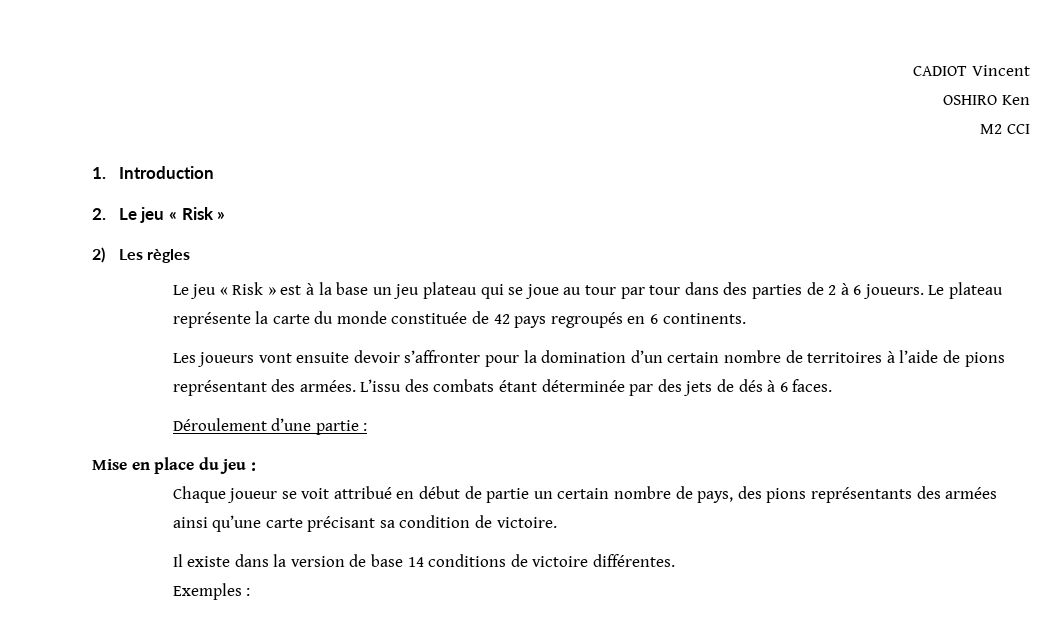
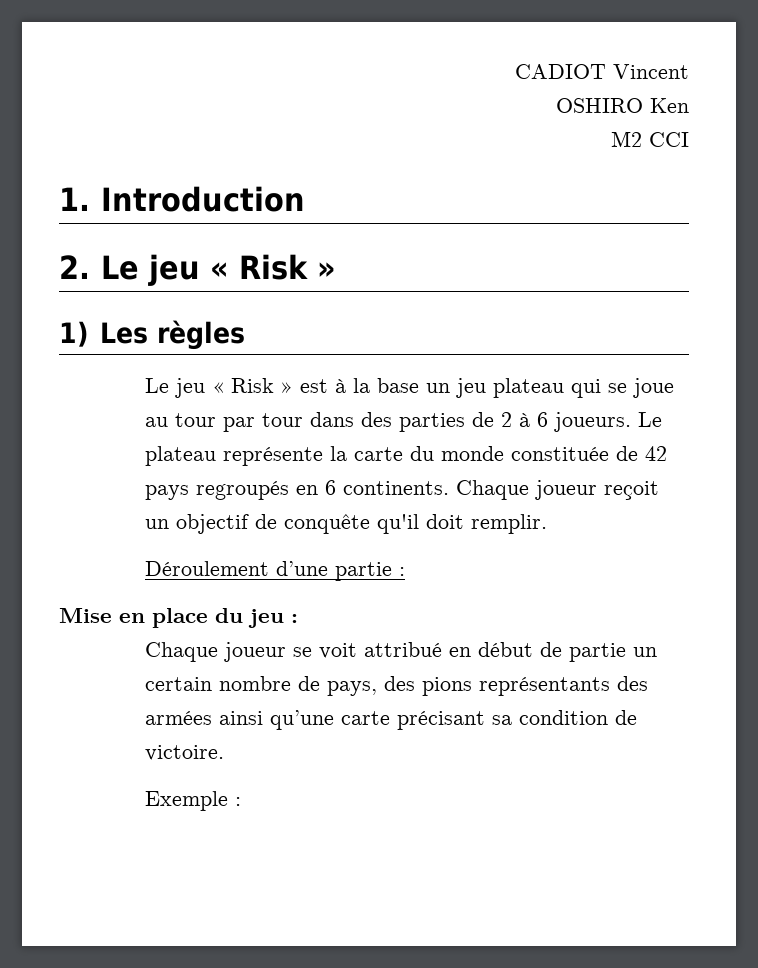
- 2) Les règles
+ 1) Les règles
- Le plateau représente la carte du monde constituée de 42 pays regroupés en 6 continents.
- Les joueurs vont ensuite devoir s’affronter pour la domination d’un certain nombre de territoires à l’aide de pions représentant des armées. L’issu des combats étant déterminée par des jets de dés à 6 faces.
+ Le plateau représente la carte du monde constituée de 42 pays regroupés en 6 continents. Chaque joueur reçoit un objectif de conquête qu'il doit remplir.
- Il existe dans la version de base 14 conditions de victoire différentes.
- Exemples :
+ Exemple :

